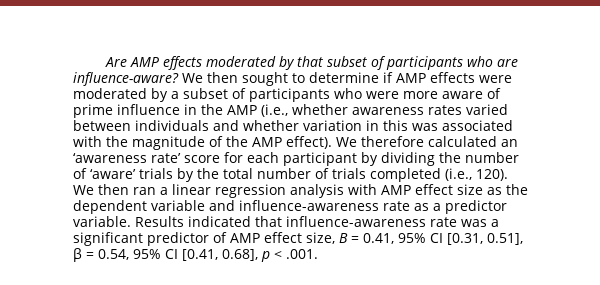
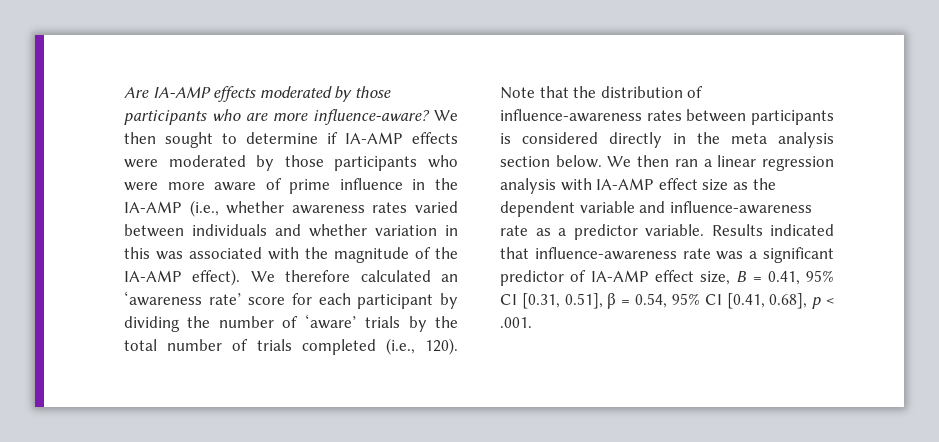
- Are AMP effects moderated by that subset of participants who are influence-aware?
+ Are IA-AMP effects moderated by those participants who are more influence-aware?
- We then sought to determine if AMP effects were moderated by a subset of participants who were more aware of prime influence in the AMP (i.e., whether awareness rates varied between individuals and whether variation in this was associated with the magnitude of the AMP effect).
+ We then sought to determine if IA-AMP effects were moderated by those participants who were more aware of prime influence in the IA-AMP (i.e., whether awareness rates varied between individuals and whether variation in this was associated with the magnitude of the IA-AMP effect).
+ Note that the distribution of influence-awareness rates between participants is considered directly in the meta analysis section below.
- We then ran a linear regression analysis with AMP effect size as the dependent variable and influence-awareness rate as a predictor variable.
+ We then ran a linear regression analysis with IA-AMP effect size as the dependent variable and influence-awareness rate as a predictor variable.
- Results indicated that influence-awareness rate was a significant predictor of AMP effect size, B = 0.41, 95% CI [0.31, 0.51], β = 0.54, 95% CI [0.41, 0.68], p < .001.
+ Results indicated that influence-awareness rate was a significant predictor of IA-AMP effect size, B = 0.41, 95% CI [0.31, 0.51], β = 0.54, 95% CI [0.41, 0.68], p < .001.

